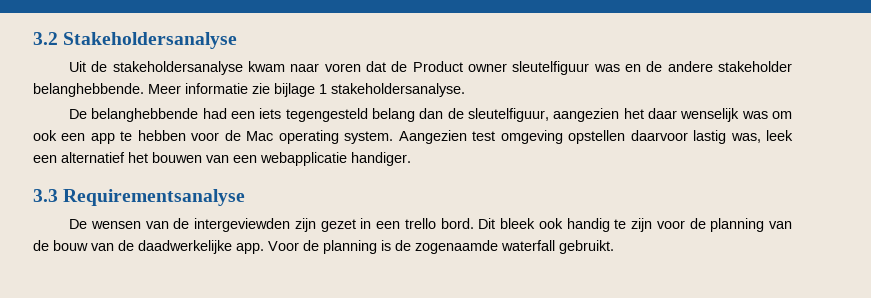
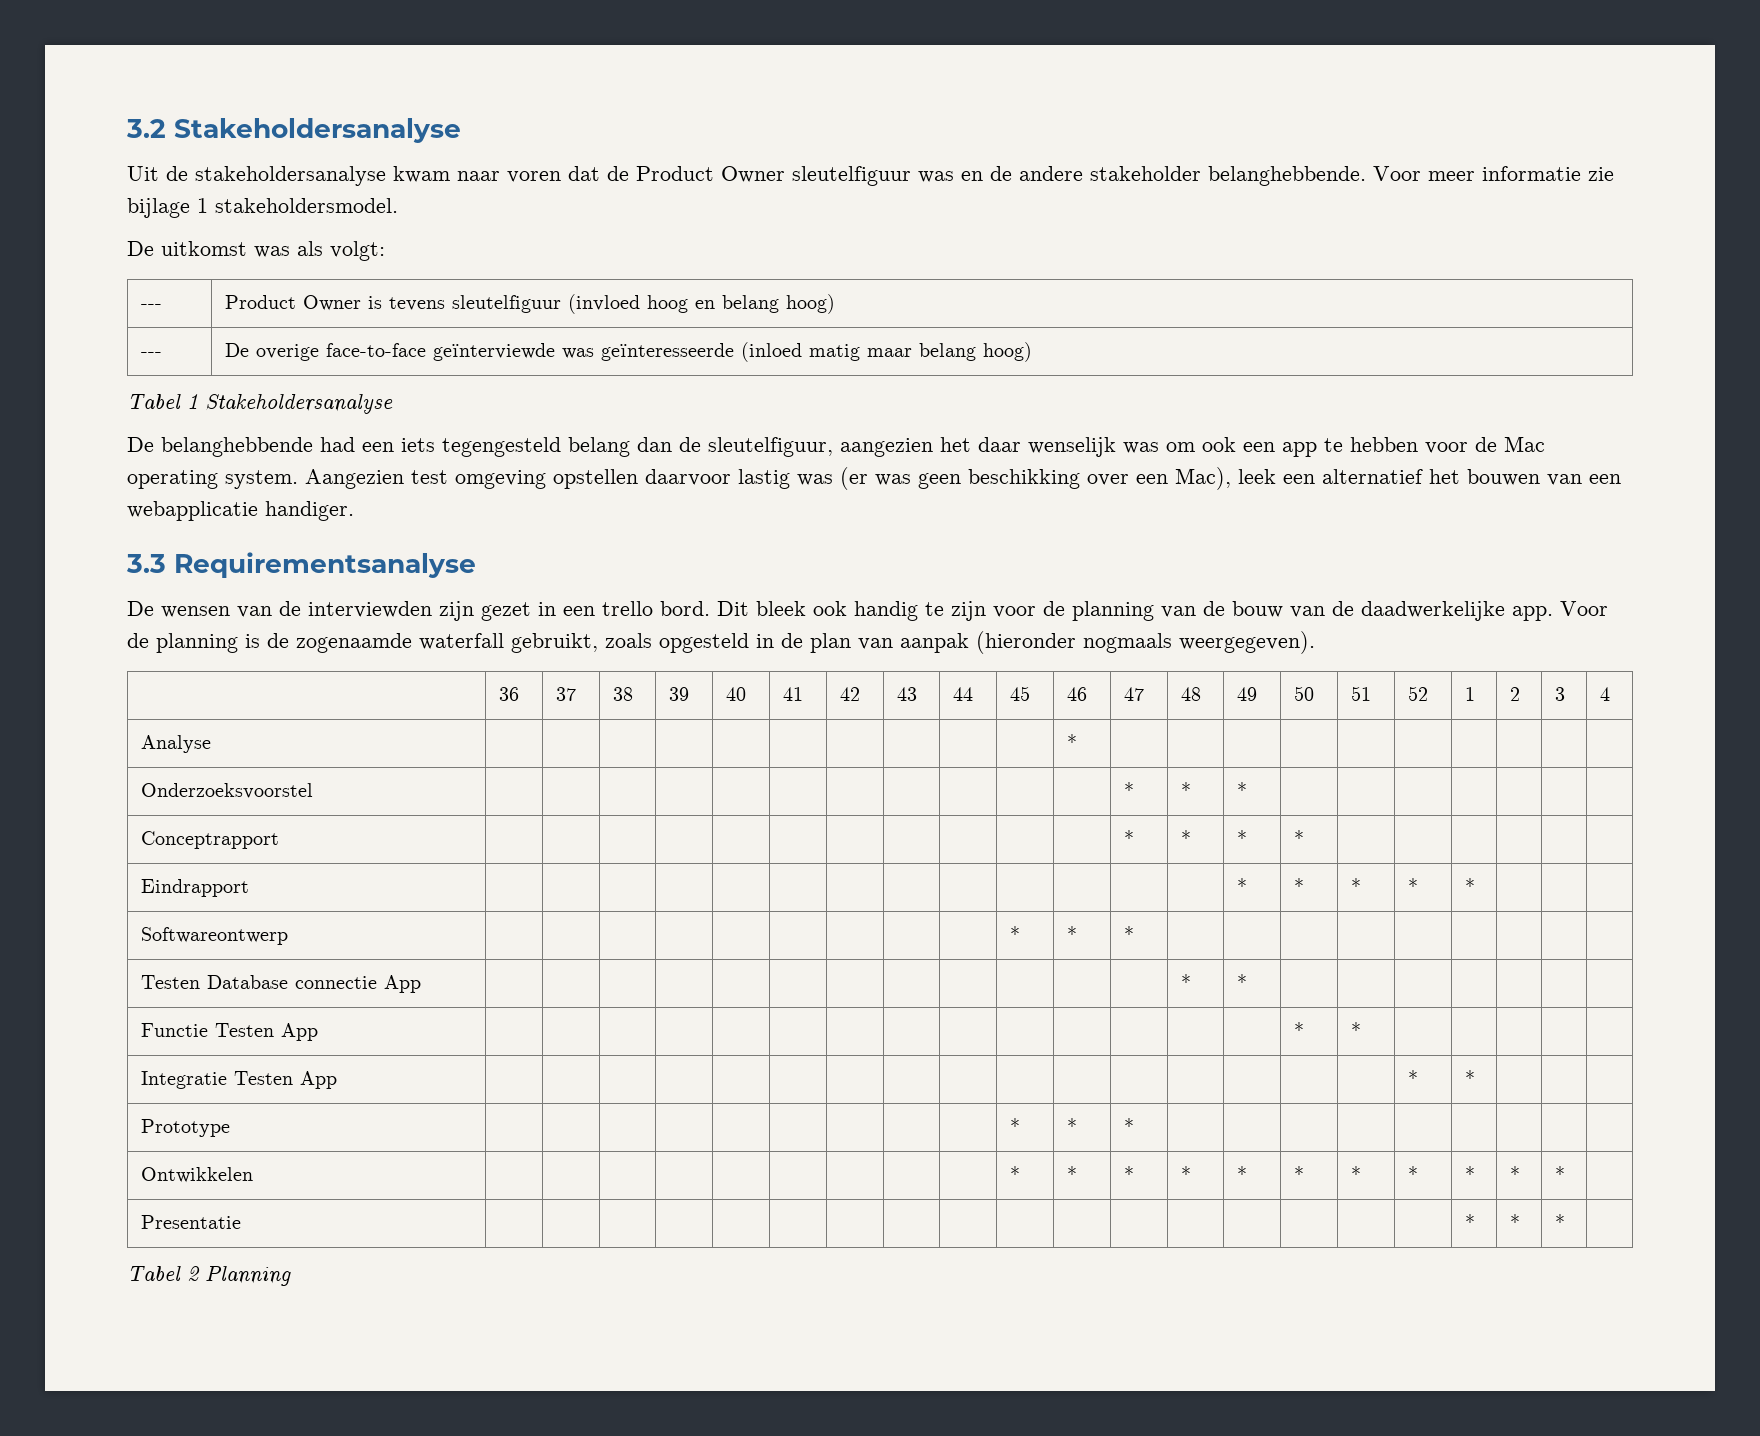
- Uit de stakeholdersanalyse kwam naar voren dat de Product owner sleutelfiguur was en de andere stakeholder belanghebbende.
+ Uit de stakeholdersanalyse kwam naar voren dat de Product Owner sleutelfiguur was en de andere stakeholder belanghebbende.
- Meer informatie zie bijlage 1 stakeholdersanalyse.
+ Voor meer informatie zie bijlage 1 stakeholdersmodel.
+ De uitkomst was als volgt:
+ --- | Product Owner is tevens sleutelfiguur (invloed hoog en belang hoog)
+ --- | De overige face-to-face geïnterviewde was geïnteresseerde (inloed matig maar belang hoog)
+ Tabel 1 Stakeholdersanalyse
- Aangezien test omgeving opstellen daarvoor lastig was, leek een alternatief het bouwen van een webapplicatie handiger.
+ Aangezien test omgeving opstellen daarvoor lastig was (er was geen beschikking over een Mac), leek een alternatief het bouwen van een webapplicatie handiger.
- De wensen van de intergeviewden zijn gezet in een trello bord.
+ De wensen van de interviewden zijn gezet in een trello bord.
- Voor de planning is de zogenaamde waterfall gebruikt.
+ Voor de planning is de zogenaamde waterfall gebruikt, zoals opgesteld in de plan van aanpak (hieronder nogmaals weergegeven).
+ | 36 | 37 | 38 | 39 | 40 | 41 | 42 | 43 | 44 | 45 | 46 | 47 | 48 | 49 | 50 | 51 | 52 | 1 | 2 | 3 | 4
+ Analyse | | | | | | | | | | | * | | | | | | | | | |
+ Onderzoeksvoorstel | | | | | | | | | | | | * | * | * | | | | | | |
+ Conceptrapport | | | | | | | | | | | | * | * | * | * | | | | | |
+ Eindrapport | | | | | | | | | | | | | | * | * | * | * | * | | |
+ Softwareontwerp | | | | | | | | | | * | * | * | | | | | | | | |
+ Testen Database connectie App | | | | | | | | | | | | | * | * | | | | | | |
+ Functie Testen App | | | | | | | | | | | | | | | * | * | | | | |
+ Integratie Testen App | | | | | | | | | | | | | | | | | * | * | | |
+ Prototype | | | | | | | | | | * | * | * | | | | | | | | |
+ Ontwikkelen | | | | | | | | | | * | * | * | * | * | * | * | * | * | * | * |
+ Presentatie | | | | | | | | | | | | | | | | | | * | * | * |
+ Tabel 2 Planning

